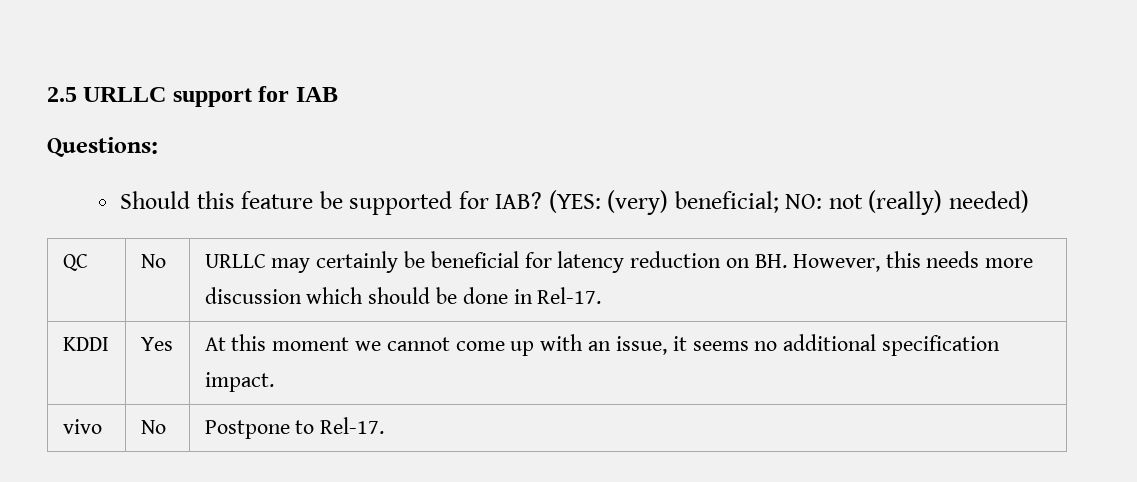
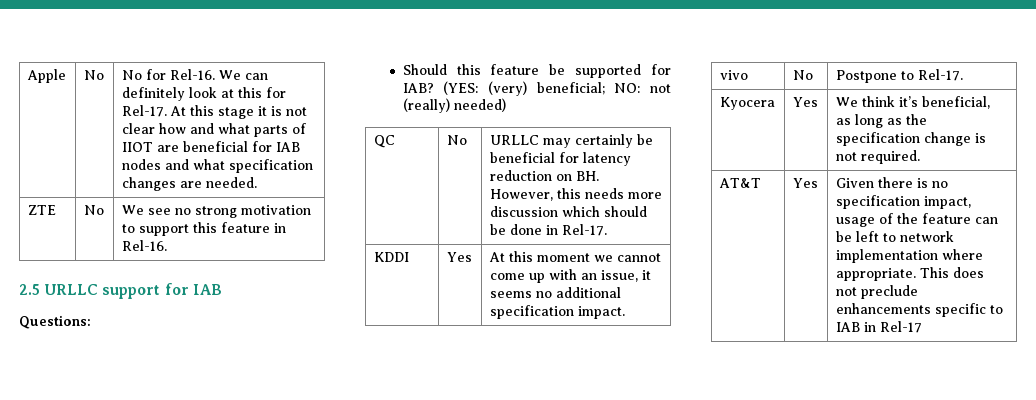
+ Apple | No | No for Rel-16. We can definitely look at this for Rel-17. At this stage it is not clear how and what parts of IIOT are beneficial for IAB nodes and what specification changes are needed.
+ ZTE | No | We see no strong motivation to support this feature in Rel-16.
+ Kyocera | Yes | We think it’s beneficial, as long as the specification change is not required.
+ AT&T | Yes | Given there is no specification impact, usage of the feature can be left to network implementation where appropriate. This does not preclude enhancements specific to IAB in Rel-17

